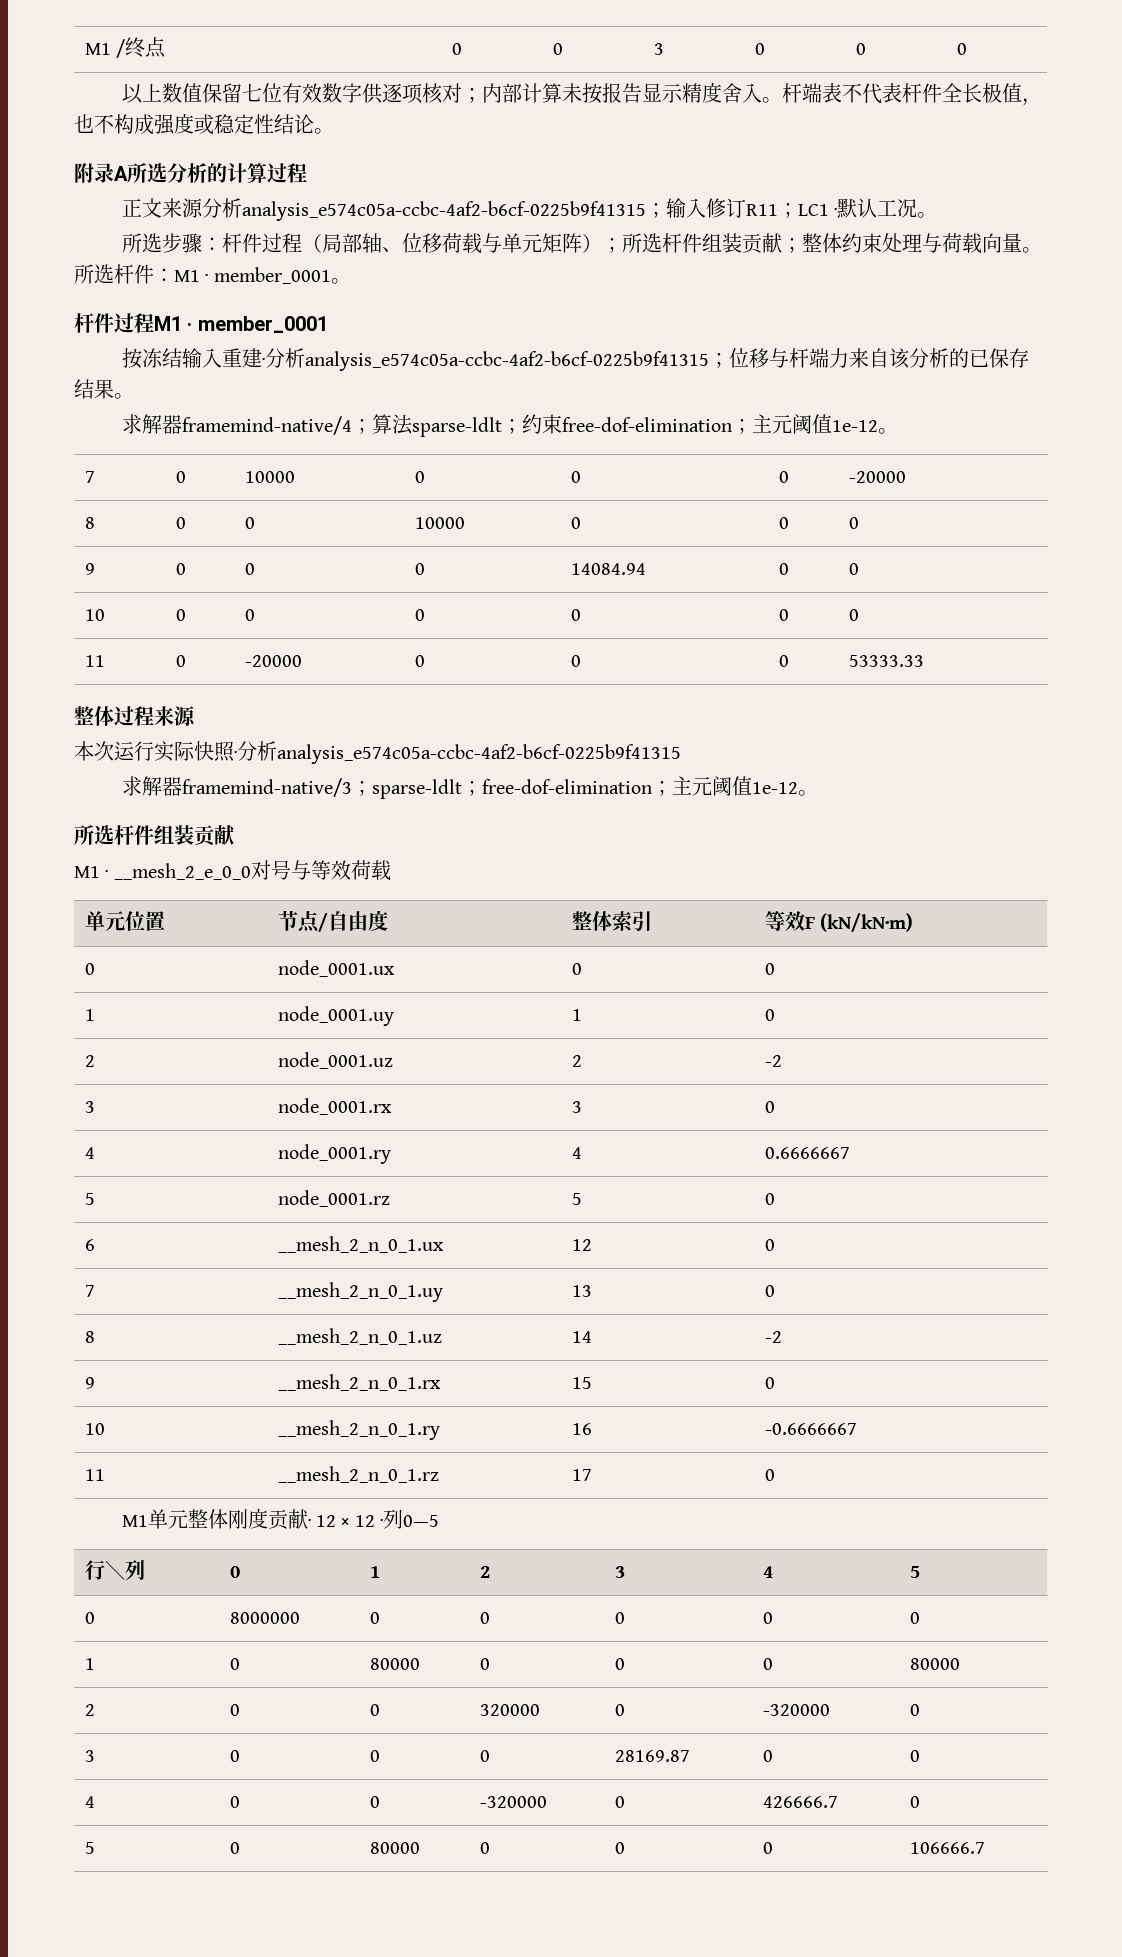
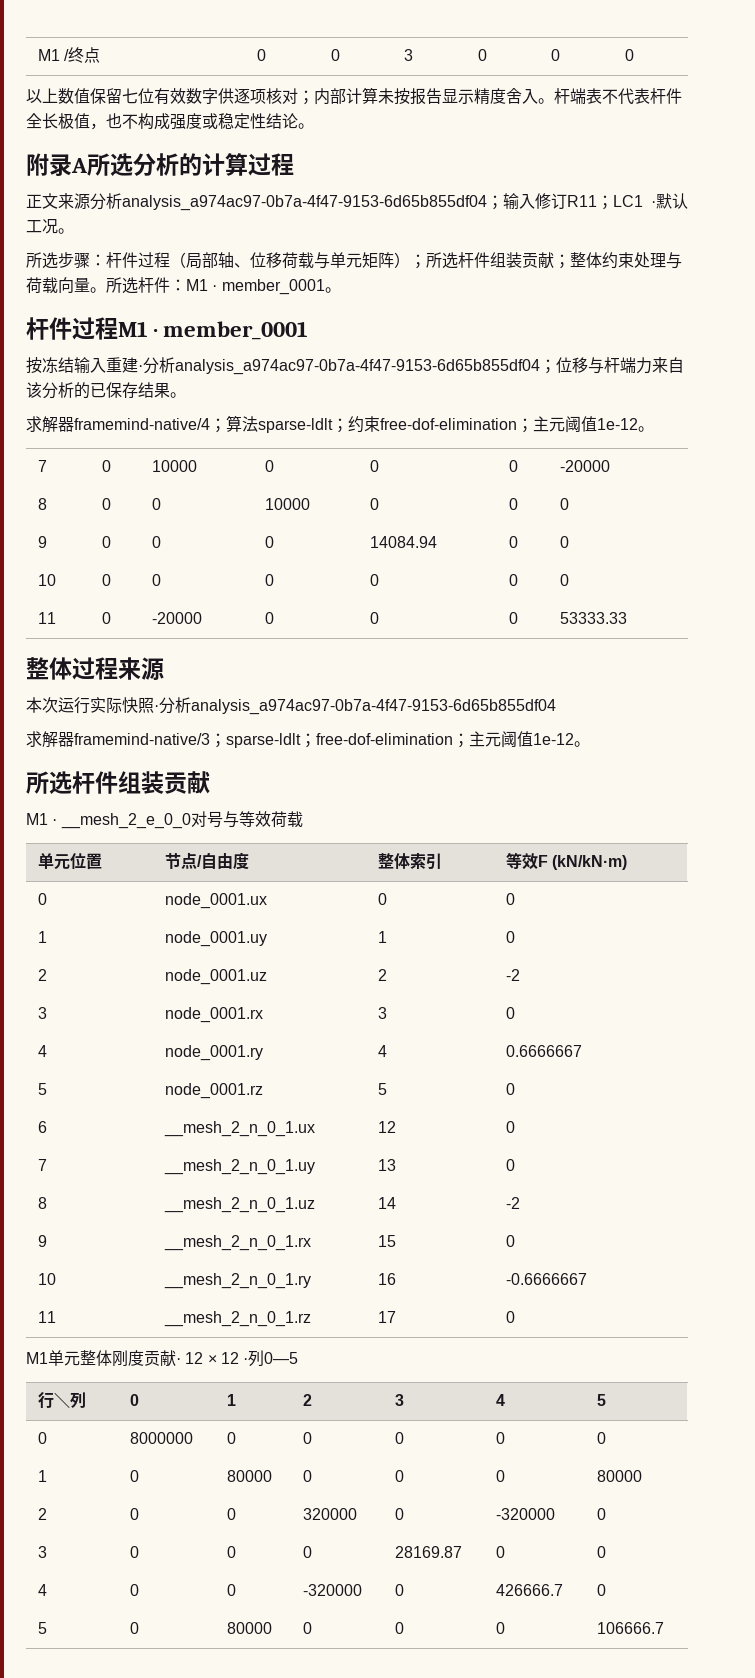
- 正文来源分析analysis_e574c05a-ccbc-4af2-b6cf-0225b9f41315；输入修订R11；LC1 ·默认工况。
+ 正文来源分析analysis_a974ac97-0b7a-4f47-9153-6d65b855df04；输入修订R11；LC1 ·默认工况。
- 按冻结输入重建·分析analysis_e574c05a-ccbc-4af2-b6cf-0225b9f41315；位移与杆端力来自该分析的已保存结果。
+ 按冻结输入重建·分析analysis_a974ac97-0b7a-4f47-9153-6d65b855df04；位移与杆端力来自该分析的已保存结果。
- 本次运行实际快照·分析analysis_e574c05a-ccbc-4af2-b6cf-0225b9f41315
+ 本次运行实际快照·分析analysis_a974ac97-0b7a-4f47-9153-6d65b855df04

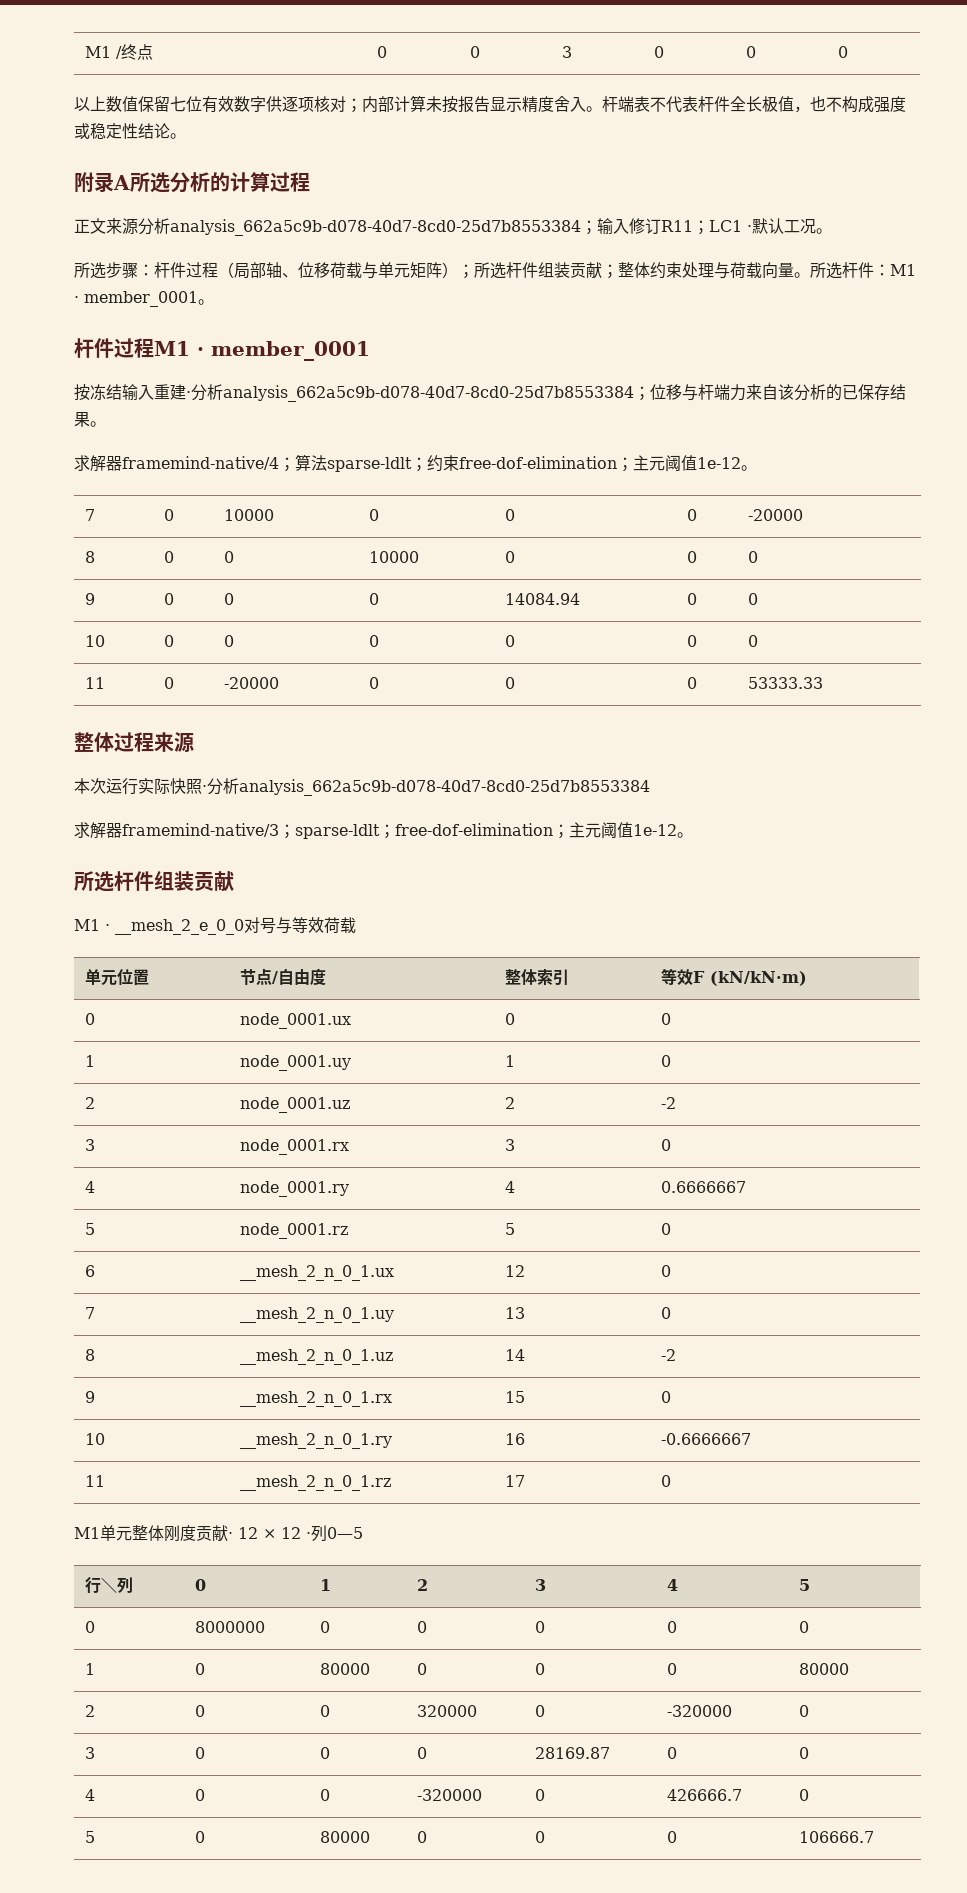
- 正文来源分析analysis_a974ac97-0b7a-4f47-9153-6d65b855df04；输入修订R11；LC1 ·默认工况。
+ 正文来源分析analysis_662a5c9b-d078-40d7-8cd0-25d7b8553384；输入修订R11；LC1 ·默认工况。
- 按冻结输入重建·分析analysis_a974ac97-0b7a-4f47-9153-6d65b855df04；位移与杆端力来自该分析的已保存结果。
+ 按冻结输入重建·分析analysis_662a5c9b-d078-40d7-8cd0-25d7b8553384；位移与杆端力来自该分析的已保存结果。
- 本次运行实际快照·分析analysis_a974ac97-0b7a-4f47-9153-6d65b855df04
+ 本次运行实际快照·分析analysis_662a5c9b-d078-40d7-8cd0-25d7b8553384

